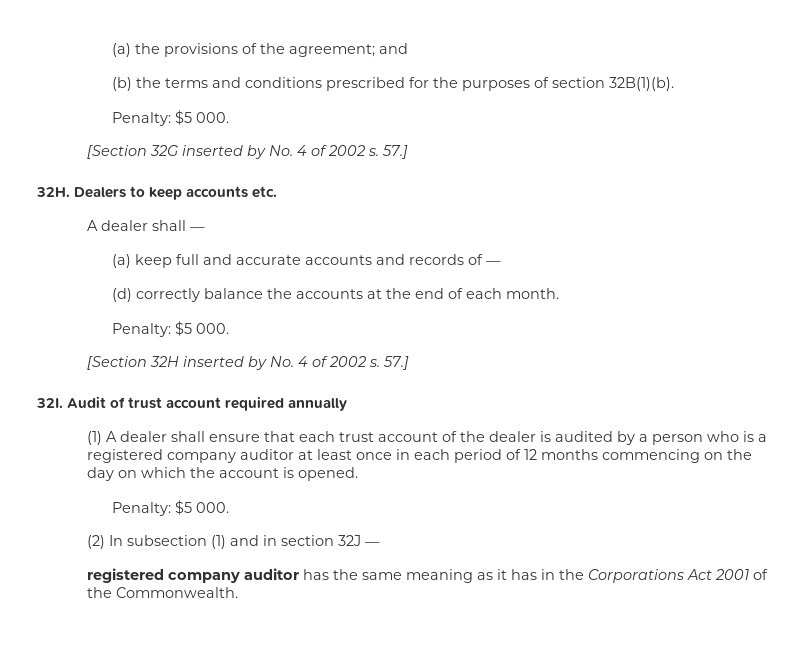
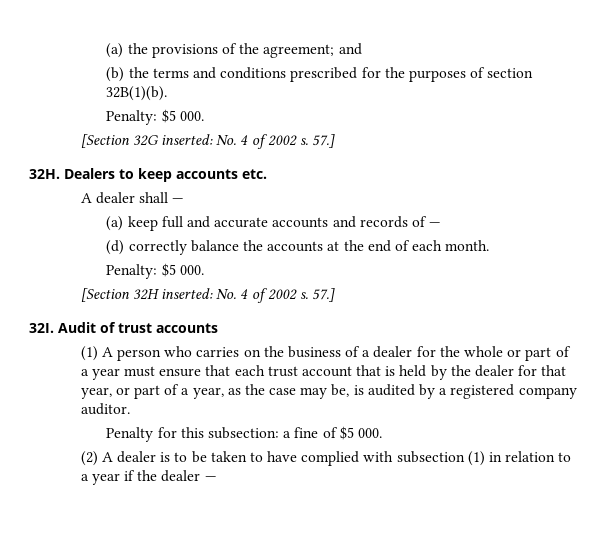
- [Section 32G inserted by No. 4 of 2002 s.
+ [Section 32G inserted: No. 4 of 2002 s.
- [Section 32H inserted by No. 4 of 2002 s.
+ [Section 32H inserted: No. 4 of 2002 s.
- Audit of trust account required annually
+ Audit of trust accounts
- (1) A dealer shall ensure that each trust account of the dealer is audited by a person who is a registered company auditor at least once in each period of 12 months commencing on the day on which the account is opened.
- Penalty: $5 000.
- (2) In subsection (1) and in section 32J —
- registered company auditor has the same meaning as it has in the Corporations Act 2001 of the Commonwealth.
+ (1) A person who carries on the business of a dealer for the whole or part of a year must ensure that each trust account that is held by the dealer for that year, or part of a year, as the case may be, is audited by a registered company auditor.
+ Penalty for this subsection: a fine of $5 000.
+ (2) A dealer is to be taken to have complied with subsection (1) in relation to a year if the dealer —

